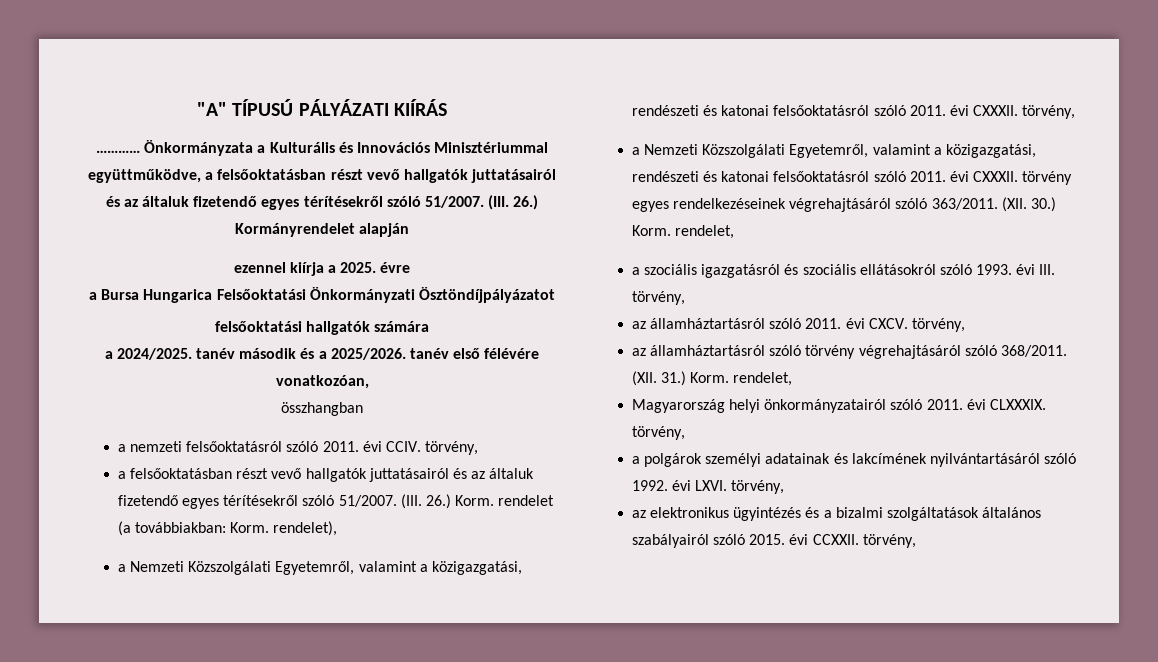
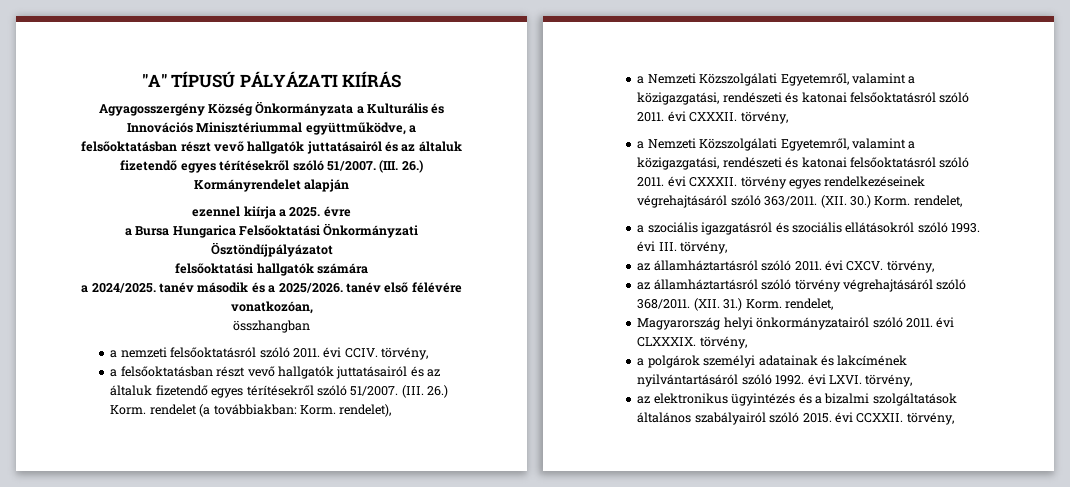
- ………… Önkormányzata a Kulturális és Innovációs Minisztériummal együttműködve, a felsőoktatásban részt vevő hallgatók juttatásairól és az általuk fizetendő egyes térítésekről szóló 51/2007.
+ Agyagosszergény Község Önkormányzata a Kulturális és Innovációs Minisztériummal együttműködve, a felsőoktatásban részt vevő hallgatók juttatásairól és az általuk fizetendő egyes térítésekről szóló 51/2007.

